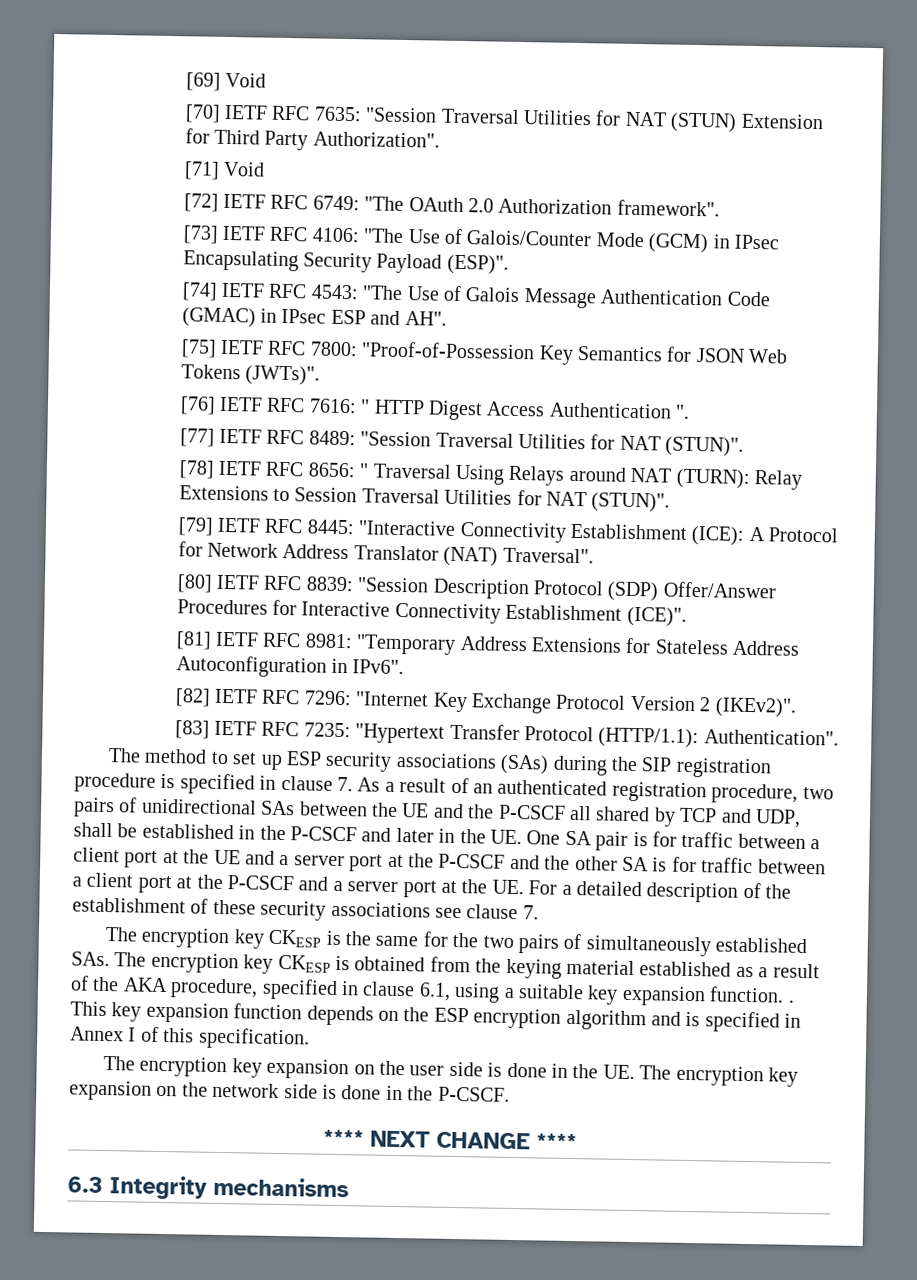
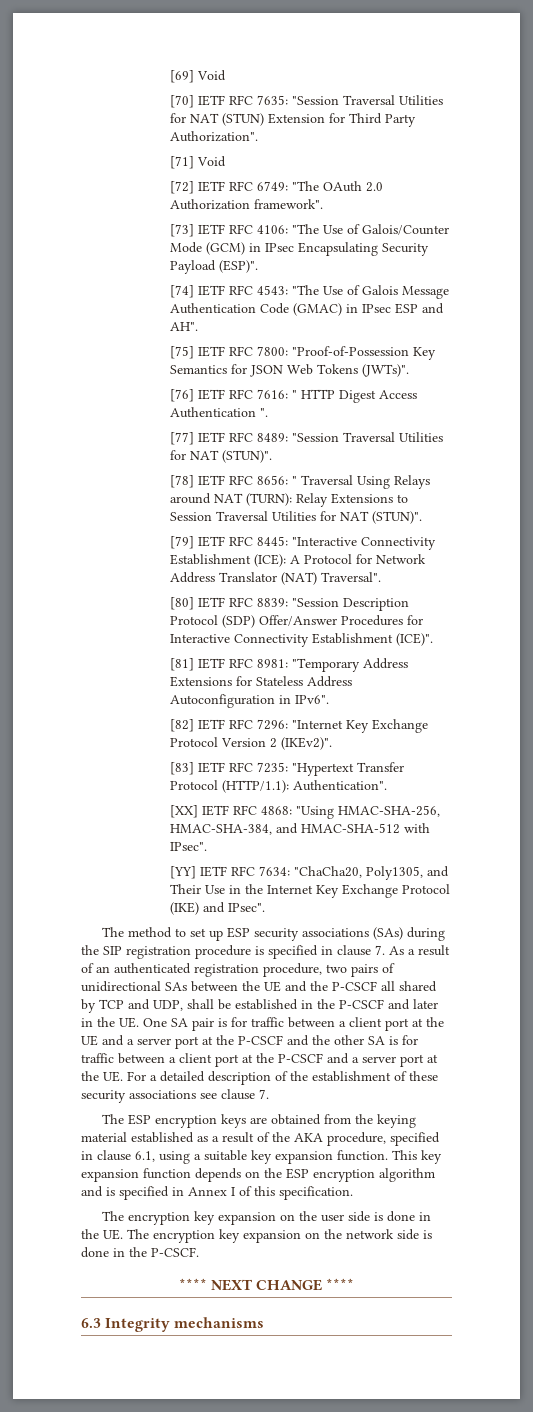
+ [XX] IETF RFC 4868: "Using HMAC-SHA-256, HMAC-SHA-384, and HMAC-SHA-512 with IPsec".
+ [YY] IETF RFC 7634: "ChaCha20, Poly1305, and Their Use in the Internet Key Exchange Protocol (IKE) and IPsec".
- The encryption key CKESP is the same for the two pairs of simultaneously established SAs. The encryption key CKESP is obtained from the keying material established as a result of the AKA procedure, specified in clause 6.1, using a suitable key expansion function. .
+ The ESP encryption keys are obtained from the keying material established as a result of the AKA procedure, specified in clause 6.1, using a suitable key expansion function.

